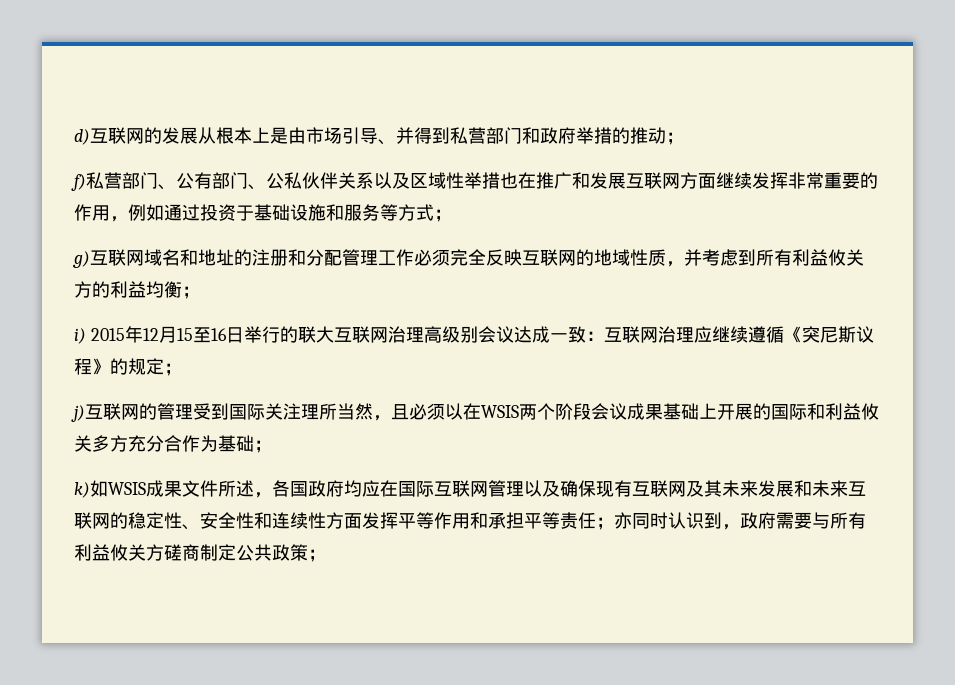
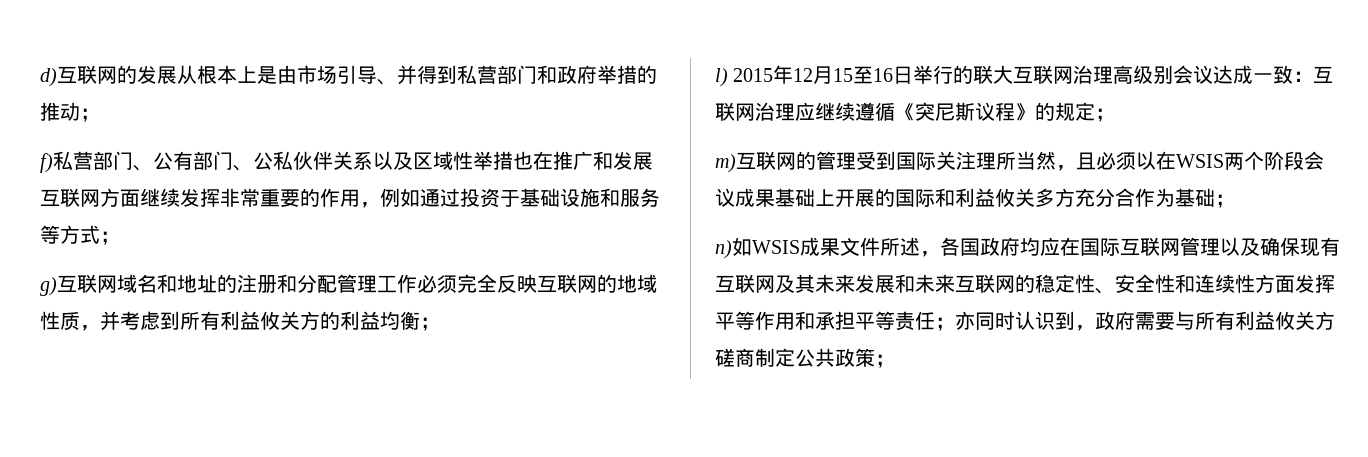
- i) 2015年12月15至16日举行的联大互联网治理高级别会议达成一致：互联网治理应继续遵循《突尼斯议程》的规定；
+ l) 2015年12月15至16日举行的联大互联网治理高级别会议达成一致：互联网治理应继续遵循《突尼斯议程》的规定；
- j)互联网的管理受到国际关注理所当然，且必须以在WSIS两个阶段会议成果基础上开展的国际和利益攸关多方充分合作为基础；
+ m)互联网的管理受到国际关注理所当然，且必须以在WSIS两个阶段会议成果基础上开展的国际和利益攸关多方充分合作为基础；
- k)如WSIS成果文件所述，各国政府均应在国际互联网管理以及确保现有互联网及其未来发展和未来互联网的稳定性、安全性和连续性方面发挥平等作用和承担平等责任；亦同时认识到，政府需要与所有利益攸关方磋商制定公共政策；
+ n)如WSIS成果文件所述，各国政府均应在国际互联网管理以及确保现有互联网及其未来发展和未来互联网的稳定性、安全性和连续性方面发挥平等作用和承担平等责任；亦同时认识到，政府需要与所有利益攸关方磋商制定公共政策；

